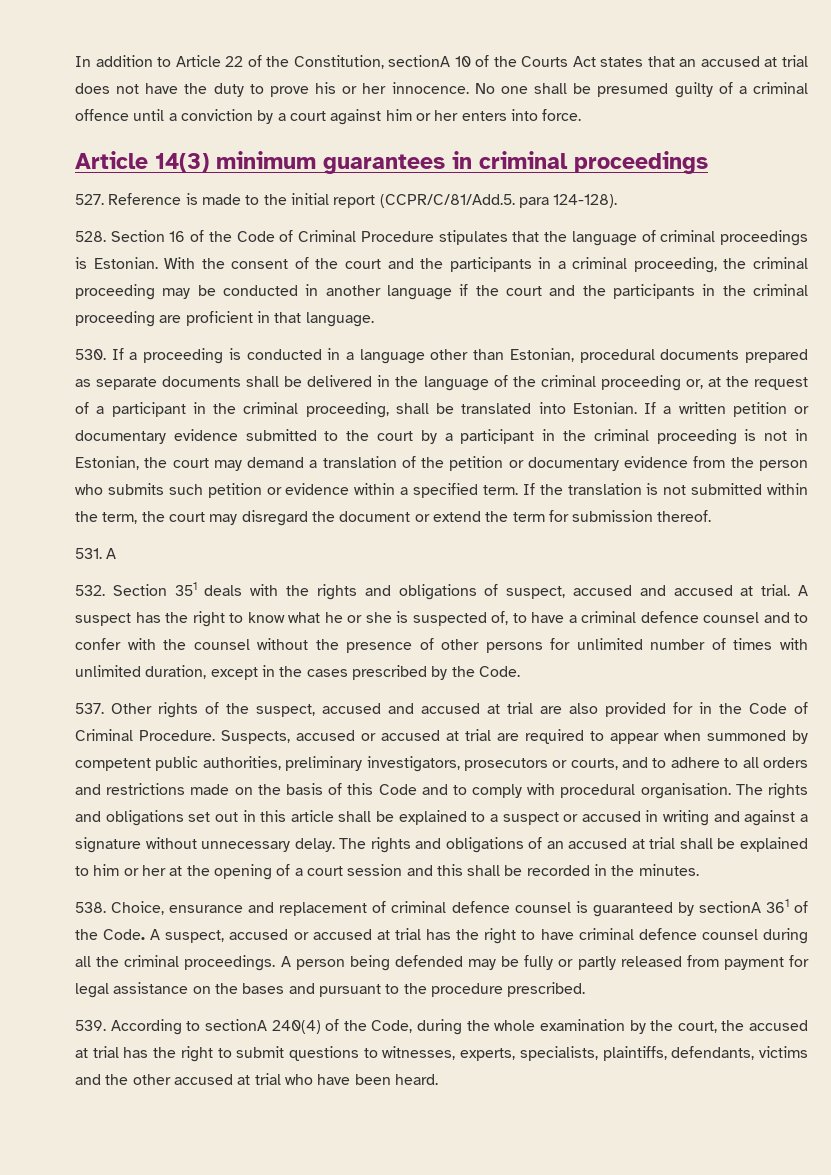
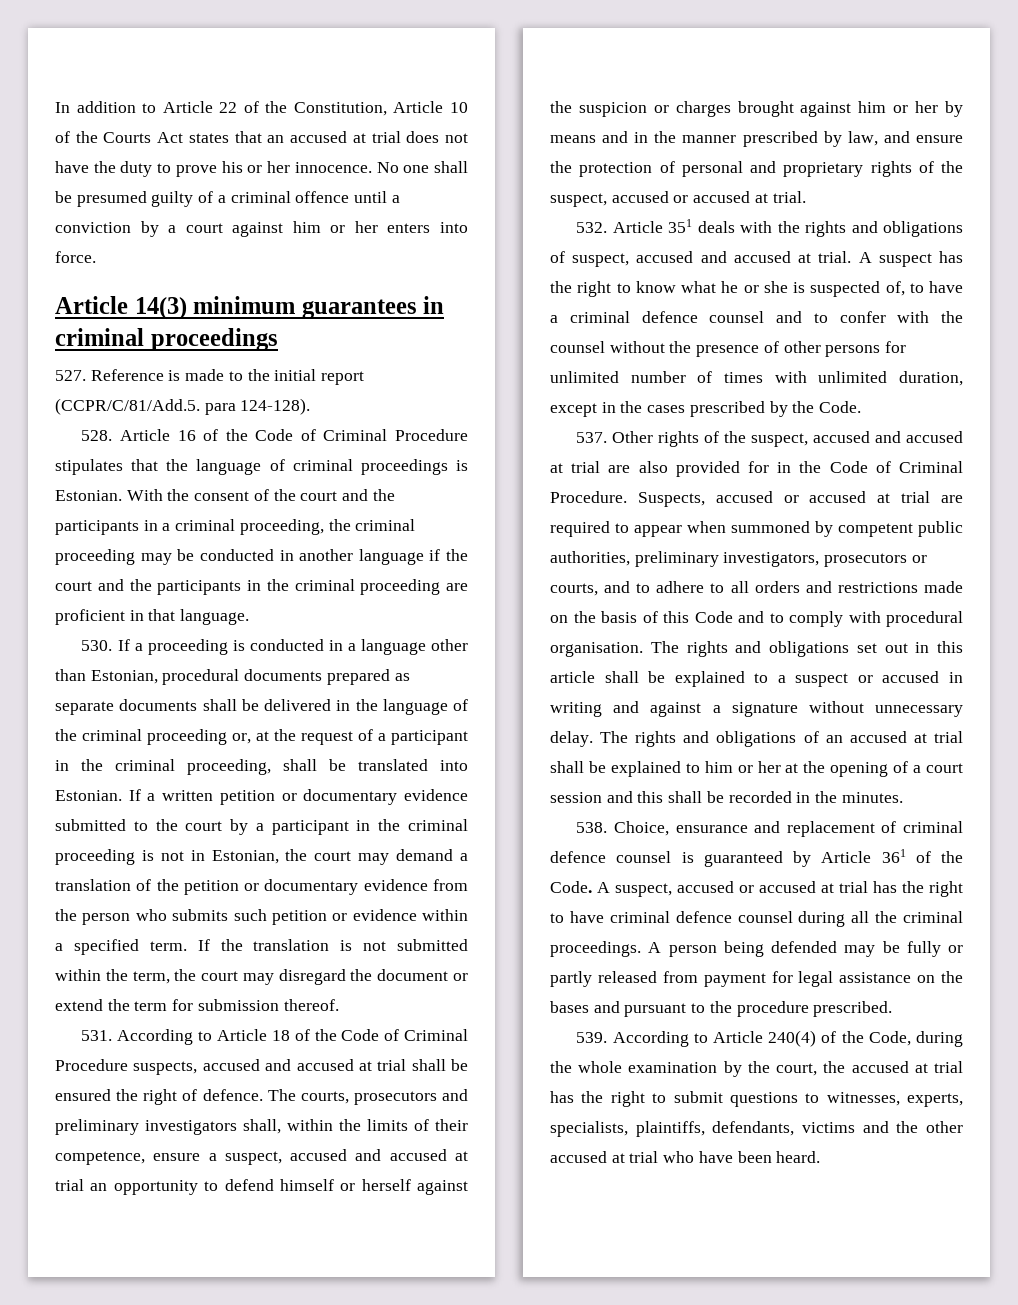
- In addition to Article 22 of the Constitution, sectionA 10 of the Courts Act states that an accused at trial does not have the duty to prove his or her innocence.
+ In addition to Article 22 of the Constitution, Article 10 of the Courts Act states that an accused at trial does not have the duty to prove his or her innocence.
- 528. Section 16 of the Code of Criminal Procedure stipulates that the language of criminal proceedings is Estonian.
+ 528. Article 16 of the Code of Criminal Procedure stipulates that the language of criminal proceedings is Estonian.
- 531. A
+ 531. According to Article 18 of the Code of Criminal Procedure suspects, accused and accused at trial shall be ensured the right of defence. The courts, prosecutors and preliminary investigators shall, within the limits of their competence, ensure a suspect, accused and accused at trial an opportunity to defend himself or herself against the suspicion or charges brought against him or her by means and in the manner prescribed by law, and ensure the protection of personal and proprietary rights of the suspect, accused or accused at trial.
- 532. Section 351 deals with the rights and obligations of suspect, accused and accused at trial.
+ 532. Article 351 deals with the rights and obligations of suspect, accused and accused at trial.
- 538. Choice, ensurance and replacement of criminal defence counsel is guaranteed by sectionA 361 of the Code.
+ 538. Choice, ensurance and replacement of criminal defence counsel is guaranteed by Article 361 of the Code.
- 539. According to sectionA 240(4) of the Code, during the whole examination by the court, the accused at trial has the right to submit questions to witnesses, experts, specialists, plaintiffs, defendants, victims and the other accused at trial who have been heard.
+ 539. According to Article 240(4) of the Code, during the whole examination by the court, the accused at trial has the right to submit questions to witnesses, experts, specialists, plaintiffs, defendants, victims and the other accused at trial who have been heard.

